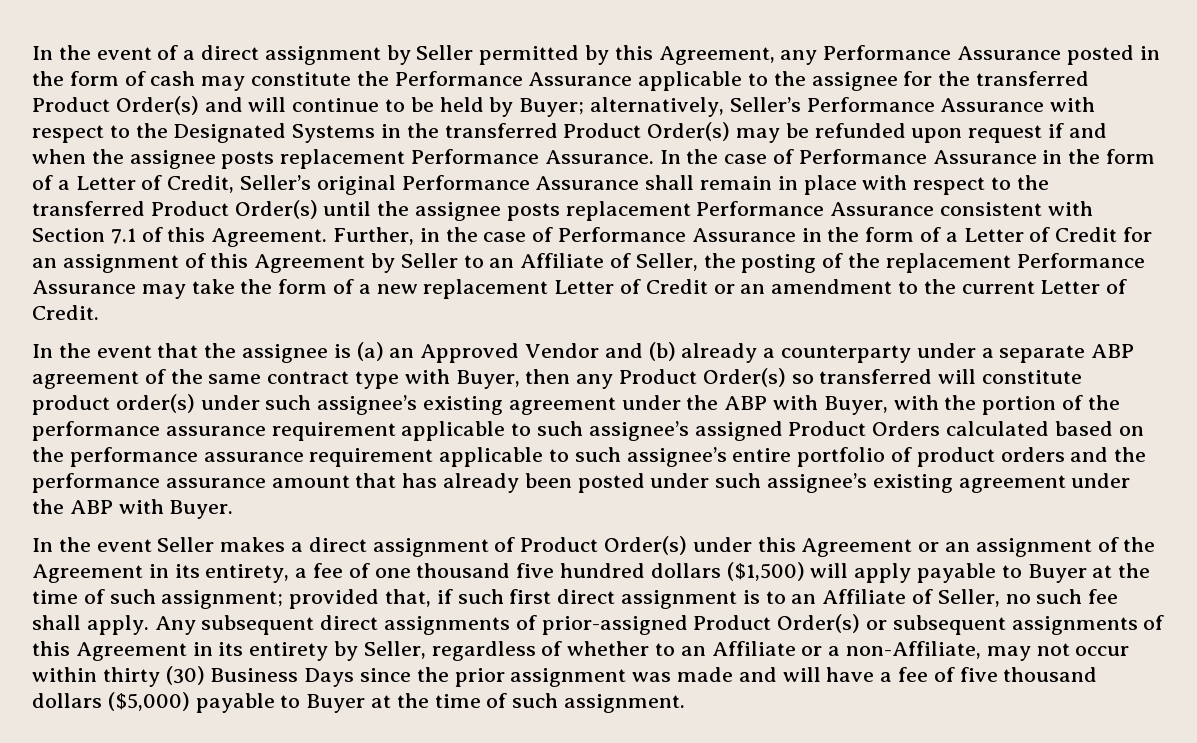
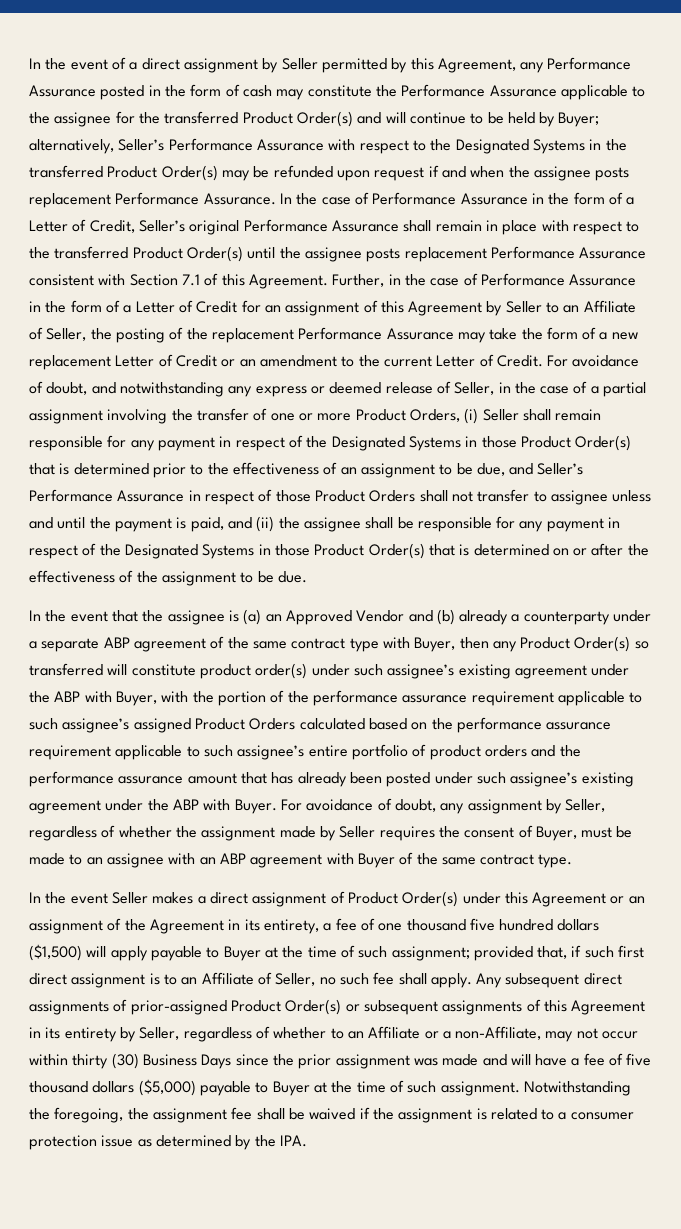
+ For avoidance of doubt, and notwithstanding any express or deemed release of Seller, in the case of a partial assignment involving the transfer of one or more Product Orders, (i) Seller shall remain responsible for any payment in respect of the Designated Systems in those Product Order(s) that is determined prior to the effectiveness of an assignment to be due, and Seller’s Performance Assurance in respect of those Product Orders shall not transfer to assignee unless and until the payment is paid, and (ii) the assignee shall be responsible for any payment in respect of the Designated Systems in those Product Order(s) that is determined on or after the effectiveness of the assignment to be due.
+ For avoidance of doubt, any assignment by Seller, regardless of whether the assignment made by Seller requires the consent of Buyer, must be made to an assignee with an ABP agreement with Buyer of the same contract type.
+ Notwithstanding the foregoing, the assignment fee shall be waived if the assignment is related to a consumer protection issue as determined by the IPA.

